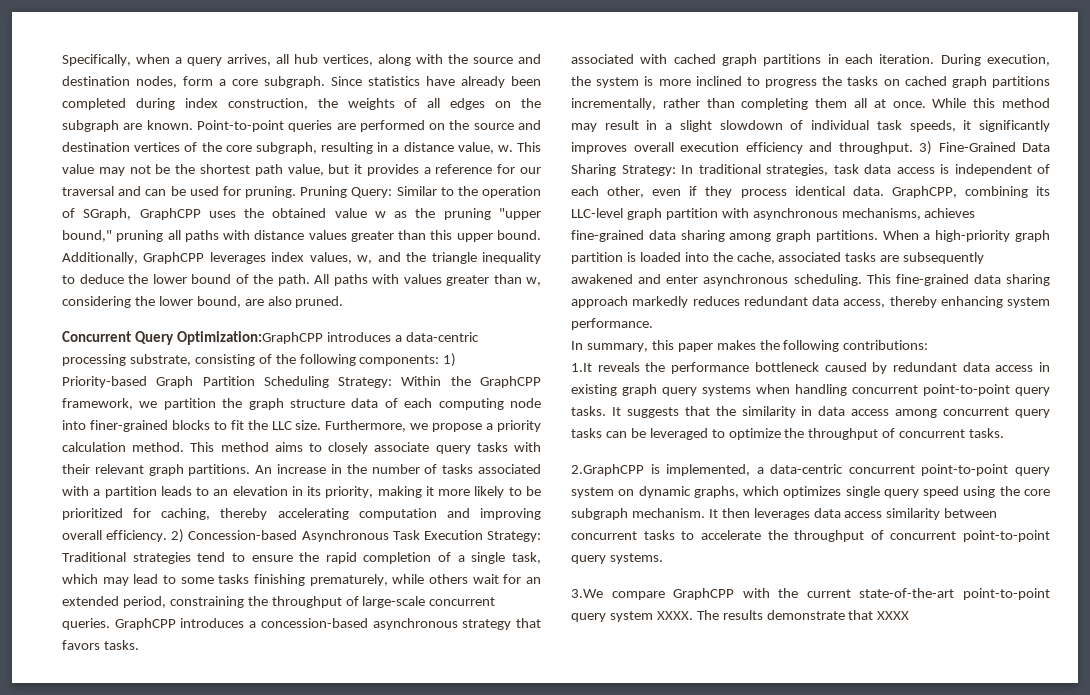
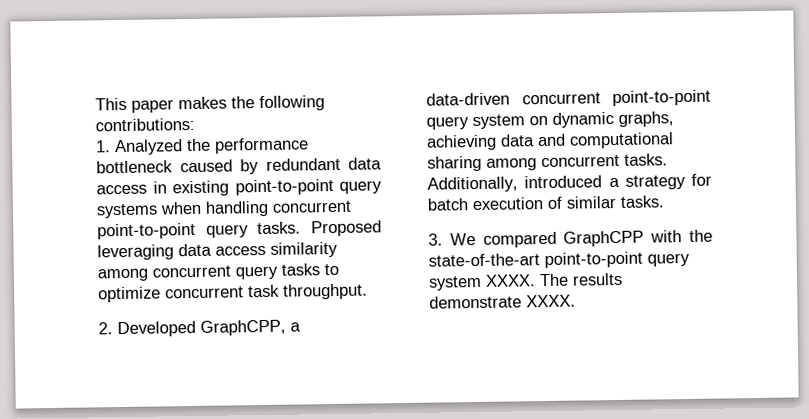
- Specifically, when a query arrives, all hub vertices, along with the source and destination nodes, form a core subgraph. Since statistics have already been completed during index construction, the weights of all edges on the subgraph are known. Point-to-point queries are performed on the source and destination vertices of the core subgraph, resulting in a distance value, w. This value may not be the shortest path value, but it provides a reference for our traversal and can be used for pruning. Pruning Query: Similar to the operation of SGraph, GraphCPP uses the obtained value w as the pruning "upper bound," pruning all paths with distance values greater than this upper bound. Additionally, GraphCPP leverages index values, w, and the triangle inequality to deduce the lower bound of the path. All paths with values greater than w, considering the lower bound, are also pruned.
- Concurrent Query Optimization:GraphCPP introduces a data-centric processing substrate, consisting of the following components: 1) Priority-based Graph Partition Scheduling Strategy: Within the GraphCPP framework, we partition the graph structure data of each computing node into finer-grained blocks to fit the LLC size. Furthermore, we propose a priority calculation method. This method aims to closely associate query tasks with their relevant graph partitions. An increase in the number of tasks associated with a partition leads to an elevation in its priority, making it more likely to be prioritized for caching, thereby accelerating computation and improving overall efficiency. 2) Concession-based Asynchronous Task Execution Strategy: Traditional strategies tend to ensure the rapid completion of a single task, which may lead to some tasks finishing prematurely, while others wait for an extended period, constraining the throughput of large-scale concurrent queries. GraphCPP introduces a concession-based asynchronous strategy that favors tasks.
- associated with cached graph partitions in each iteration. During execution, the system is more inclined to progress the tasks on cached graph partitions incrementally, rather than completing them all at once. While this method may result in a slight slowdown of individual task speeds, it significantly improves overall execution efficiency and throughput. 3) Fine-Grained Data Sharing Strategy: In traditional strategies, task data access is independent of each other, even if they process identical data. GraphCPP, combining its LLC-level graph partition with asynchronous mechanisms, achieves fine-grained data sharing among graph partitions. When a high-priority graph partition is loaded into the cache, associated tasks are subsequently awakened and enter asynchronous scheduling. This fine-grained data sharing approach markedly reduces redundant data access, thereby enhancing system performance.
- In summary, this paper makes the following contributions:
+ This paper makes the following contributions:
- 1.It reveals the performance bottleneck caused by redundant data access in existing graph query systems when handling concurrent point-to-point query tasks.
+ 1. Analyzed the performance bottleneck caused by redundant data access in existing point-to-point query systems when handling concurrent point-to-point query tasks.
- It suggests that the similarity in data access among concurrent query tasks can be leveraged to optimize the throughput of concurrent tasks.
- 2.GraphCPP is implemented, a data-centric concurrent point-to-point query system on dynamic graphs, which optimizes single query speed using the core subgraph mechanism. It then leverages data access similarity between concurrent tasks to accelerate the throughput of concurrent point-to-point query systems.
- 3.We compare GraphCPP with the current state-of-the-art point-to-point query system XXXX.
+ Proposed leveraging data access similarity among concurrent query tasks to optimize concurrent task throughput.
+ 2. Developed GraphCPP, a data-driven concurrent point-to-point query system on dynamic graphs, achieving data and computational sharing among concurrent tasks. Additionally, introduced a strategy for batch execution of similar tasks.
+ 3. We compared GraphCPP with the state-of-the-art point-to-point query system XXXX.
- The results demonstrate that XXXX
+ The results demonstrate XXXX.

